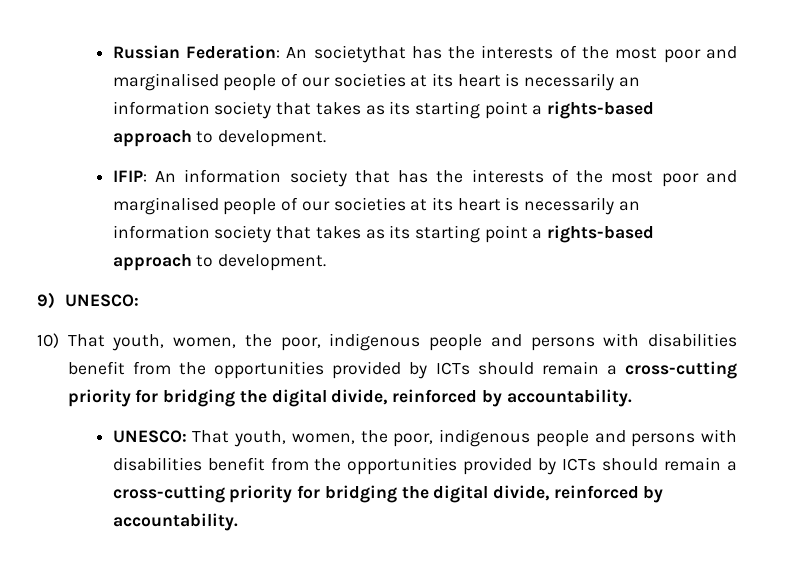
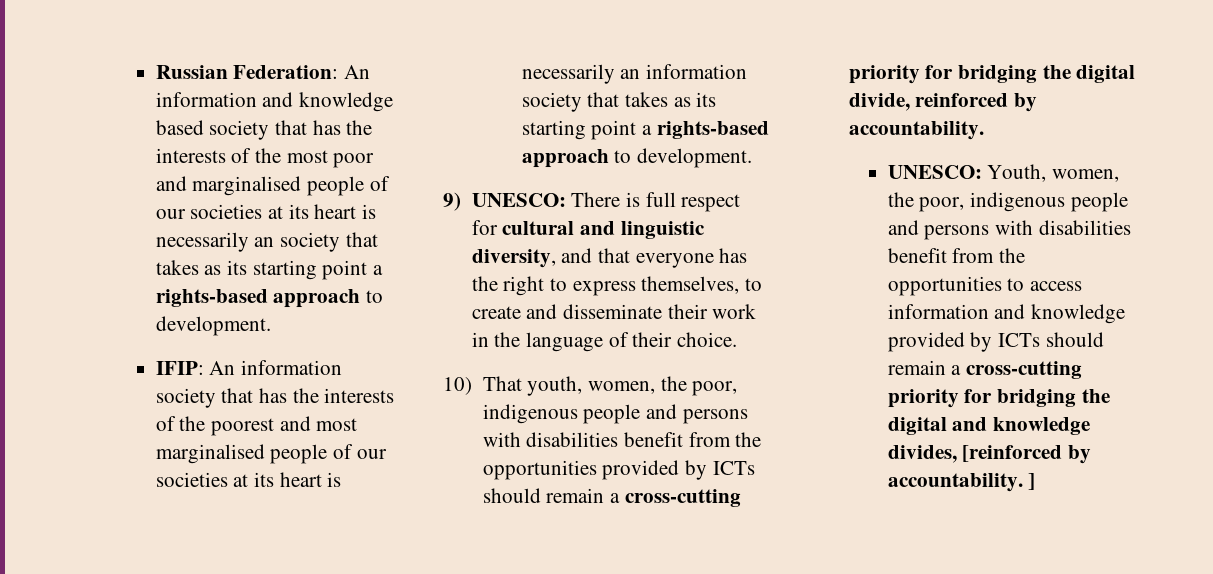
- Russian Federation: An societythat has the interests of the most poor and marginalised people of our societies at its heart is necessarily an information society that takes as its starting point a rights-based approach to development.
+ Russian Federation: An information and knowledge based society that has the interests of the most poor and marginalised people of our societies at its heart is necessarily an society that takes as its starting point a rights-based approach to development.
- IFIP: An information society that has the interests of the most poor and marginalised people of our societies at its heart is necessarily an information society that takes as its starting point a rights-based approach to development.
+ IFIP: An information society that has the interests of the poorest and most marginalised people of our societies at its heart is necessarily an information society that takes as its starting point a rights-based approach to development.
- 9) UNESCO:
+ 9) UNESCO: There is full respect for cultural and linguistic diversity, and that everyone has the right to express themselves, to create and disseminate their work in the language of their choice.
- UNESCO: That youth, women, the poor, indigenous people and persons with disabilities benefit from the opportunities provided by ICTs should remain a cross-cutting priority for bridging the digital divide, reinforced by accountability.
+ UNESCO: Youth, women, the poor, indigenous people and persons with disabilities benefit from the opportunities to access information and knowledge provided by ICTs should remain a cross-cutting priority for bridging the digital and knowledge divides, [reinforced by accountability. ]

